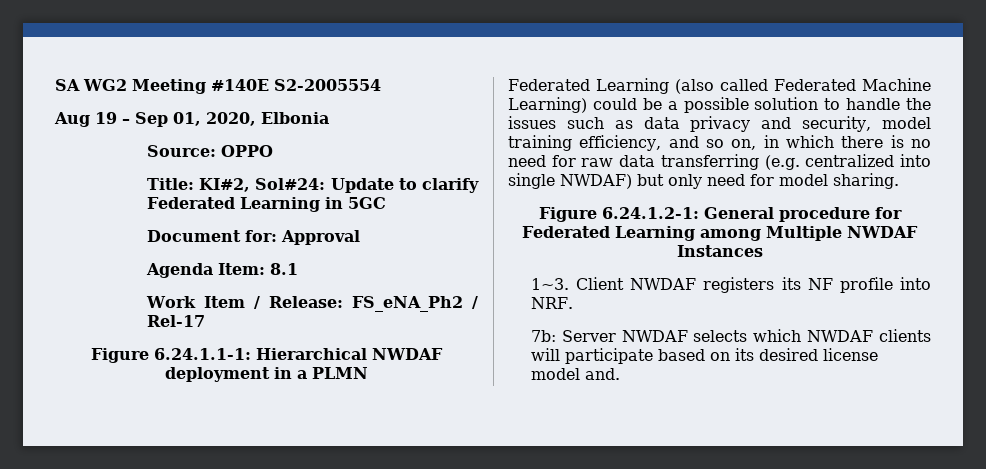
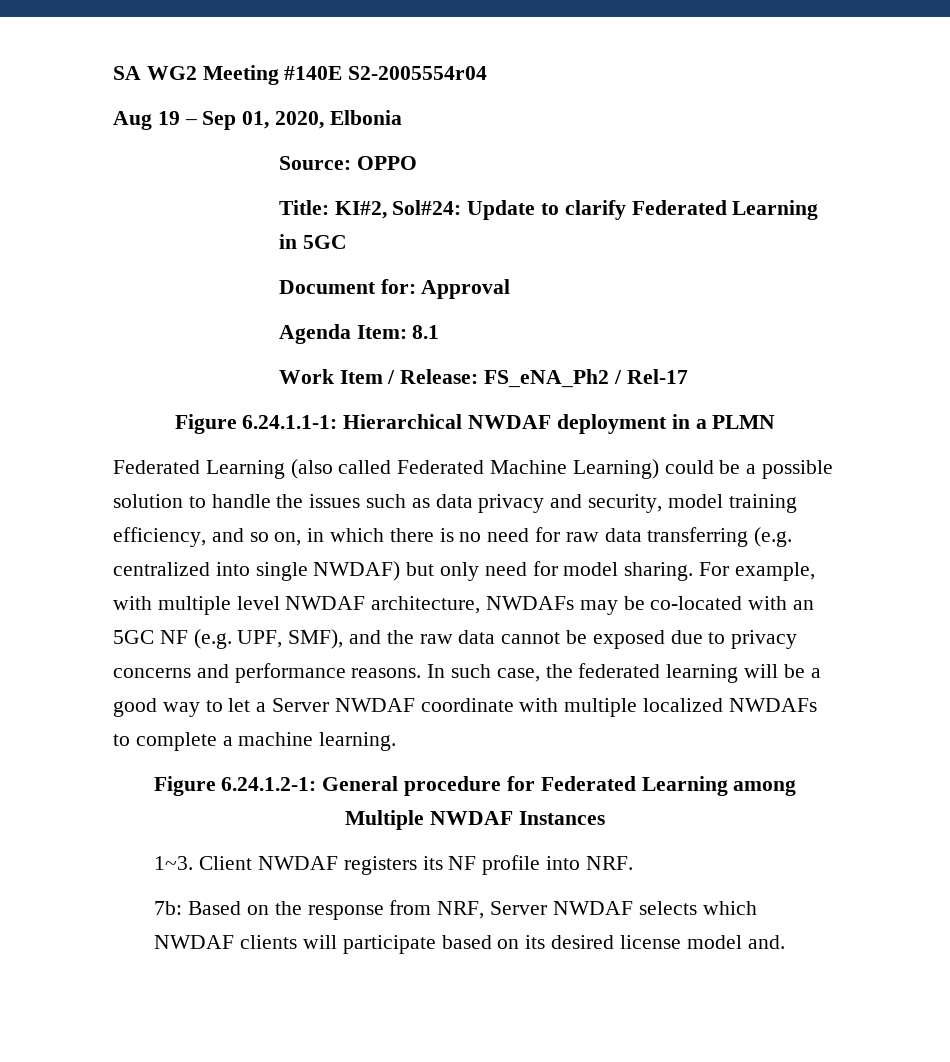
- SA WG2 Meeting #140E S2-2005554
+ SA WG2 Meeting #140E S2-2005554r04
+ For example, with multiple level NWDAF architecture, NWDAFs may be co-located with an 5GC NF (e.g. UPF, SMF), and the raw data cannot be exposed due to privacy concerns and performance reasons. In such case, the federated learning will be a good way to let a Server NWDAF coordinate with multiple localized NWDAFs to complete a machine learning.
- 7b: Server NWDAF selects which NWDAF clients will participate based on its desired license model and.
+ 7b: Based on the response from NRF, Server NWDAF selects which NWDAF clients will participate based on its desired license model and.

